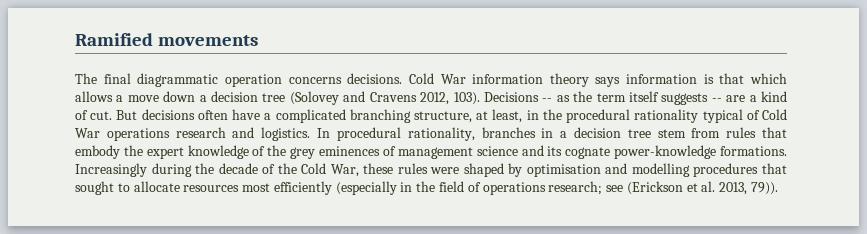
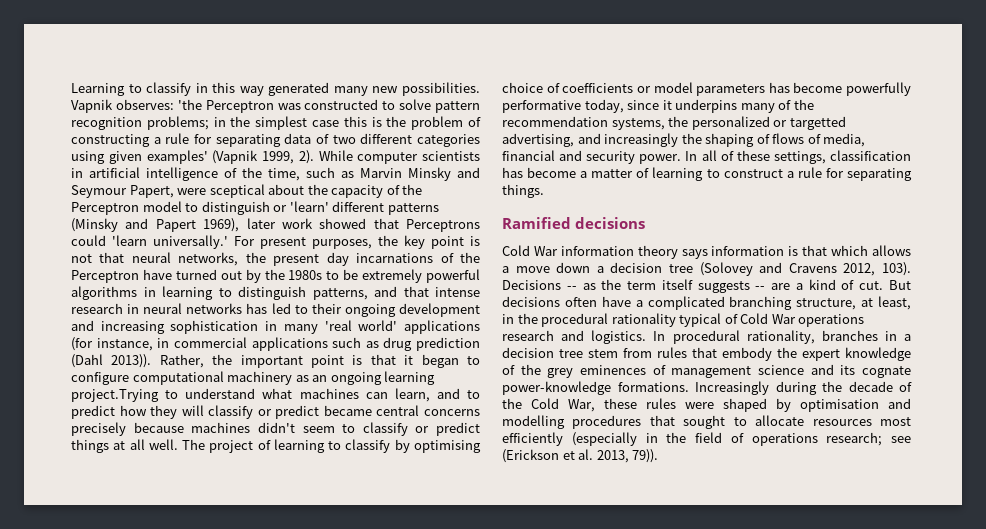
- Ramified movements
- The final diagrammatic operation concerns decisions. Cold War information theory says information is that which allows a move down a decision tree (Solovey and Cravens 2012, 103).
+ Learning to classify in this way generated many new possibilities. Vapnik observes: 'the Perceptron was constructed to solve pattern recognition problems; in the simplest case this is the problem of constructing a rule for separating data of two different categories using given examples' (Vapnik 1999, 2). While computer scientists in artificial intelligence of the time, such as Marvin Minsky and Seymour Papert, were sceptical about the capacity of the Perceptron model to distinguish or 'learn' different patterns (Minsky and Papert 1969), later work showed that Perceptrons could 'learn universally.' For present purposes, the key point is not that neural networks, the present day incarnations of the Perceptron have turned out by the 1980s to be extremely powerful algorithms in learning to distinguish patterns, and that intense research in neural networks has led to their ongoing development and increasing sophistication in many 'real world' applications (for instance, in commercial applications such as drug prediction (Dahl 2013)). Rather, the important point is that it began to configure computational machinery as an ongoing learning project.Trying to understand what machines can learn, and to predict how they will classify or predict became central concerns precisely because machines didn't seem to classify or predict things at all well. The project of learning to classify by optimising choice of coefficients or model parameters has become powerfully performative today, since it underpins many of the recommendation systems, the personalized or targetted advertising, and increasingly the shaping of flows of media, financial and security power. In all of these settings, classification has become a matter of learning to construct a rule for separating things.
+ Ramified decisions
+ Cold War information theory says information is that which allows a move down a decision tree (Solovey and Cravens 2012, 103).

